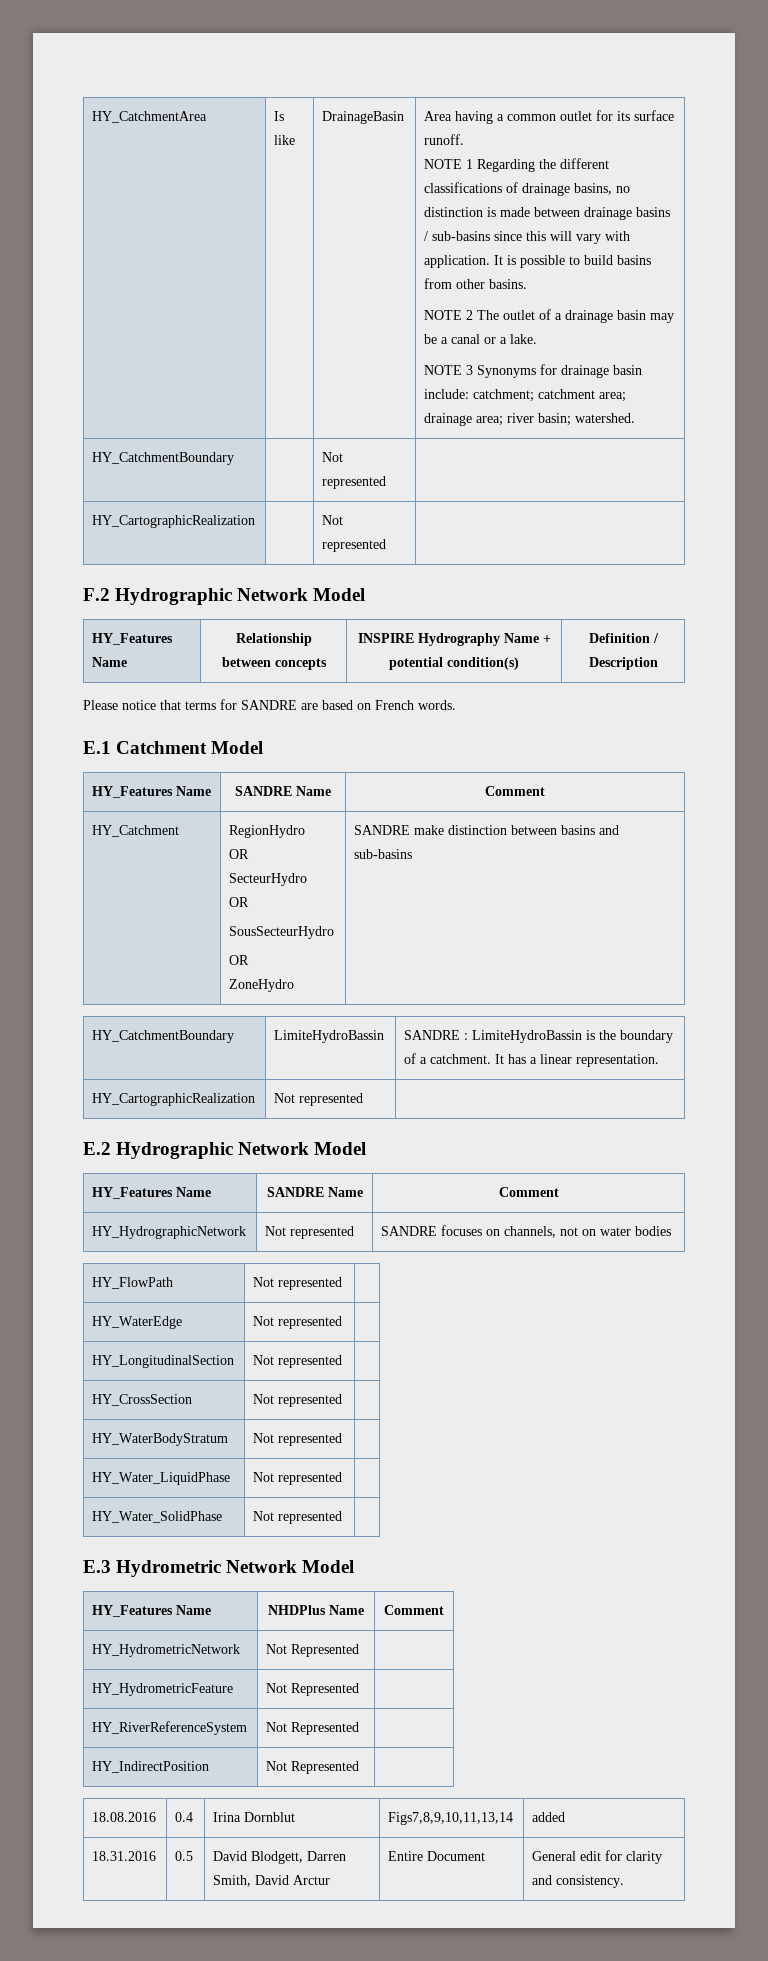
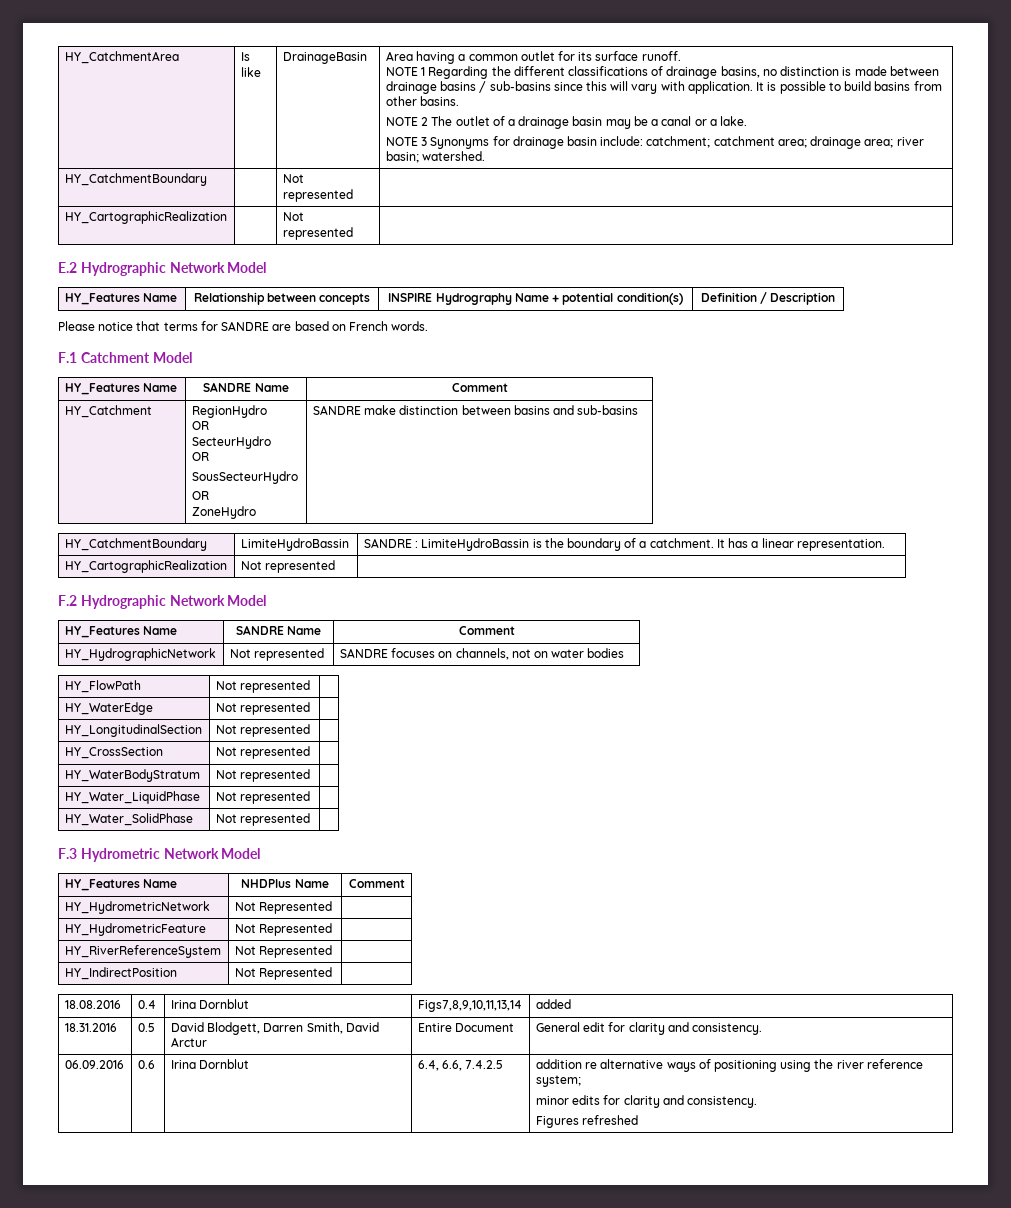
- F.2 Hydrographic Network Model
+ E.2 Hydrographic Network Model
- E.1 Catchment Model
+ F.1 Catchment Model
- E.2 Hydrographic Network Model
+ F.2 Hydrographic Network Model
- E.3 Hydrometric Network Model
+ F.3 Hydrometric Network Model
+ 06.09.2016 | 0.6 | Irina Dornblut | 6.4, 6.6, 7.4.2.5 | addition re alternative ways of positioning using the river reference system;
+ minor edits for clarity and consistency.
+ Figures refreshed

